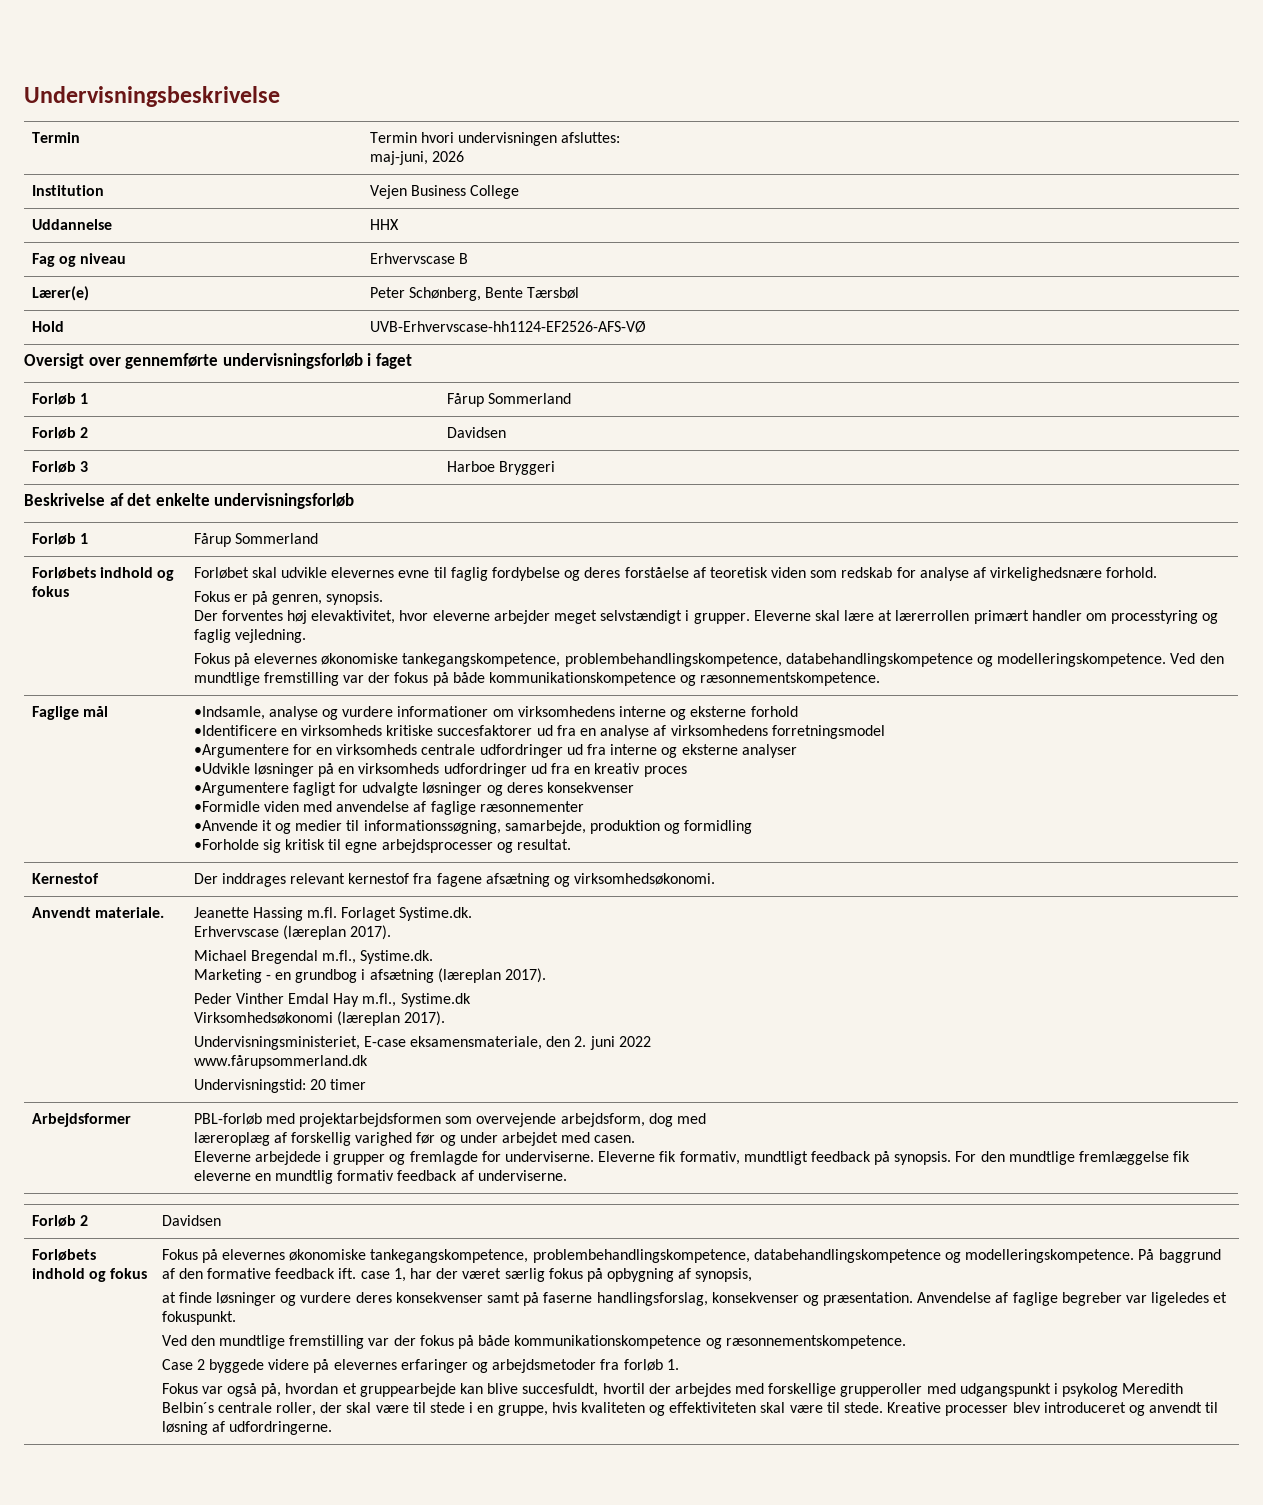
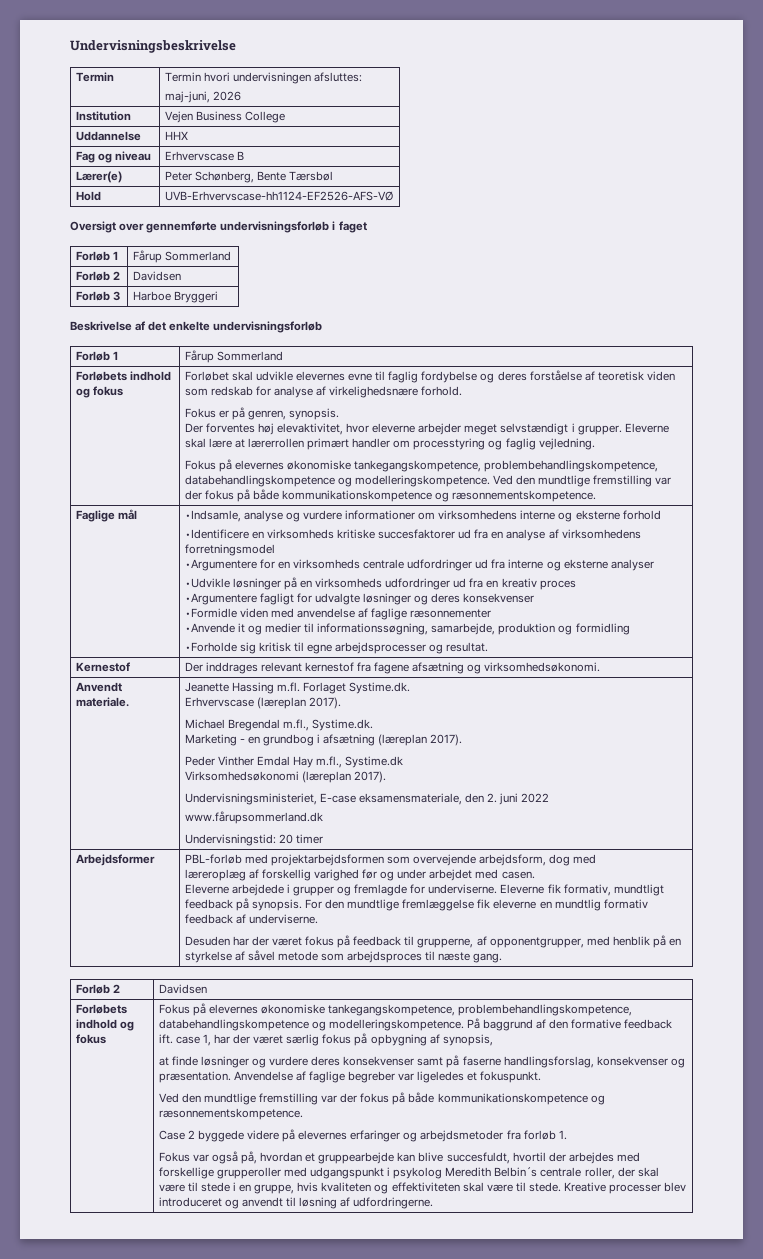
+ Desuden har der været fokus på feedback til grupperne, af opponentgrupper, med henblik på en styrkelse af såvel metode som arbejdsproces til næste gang.

